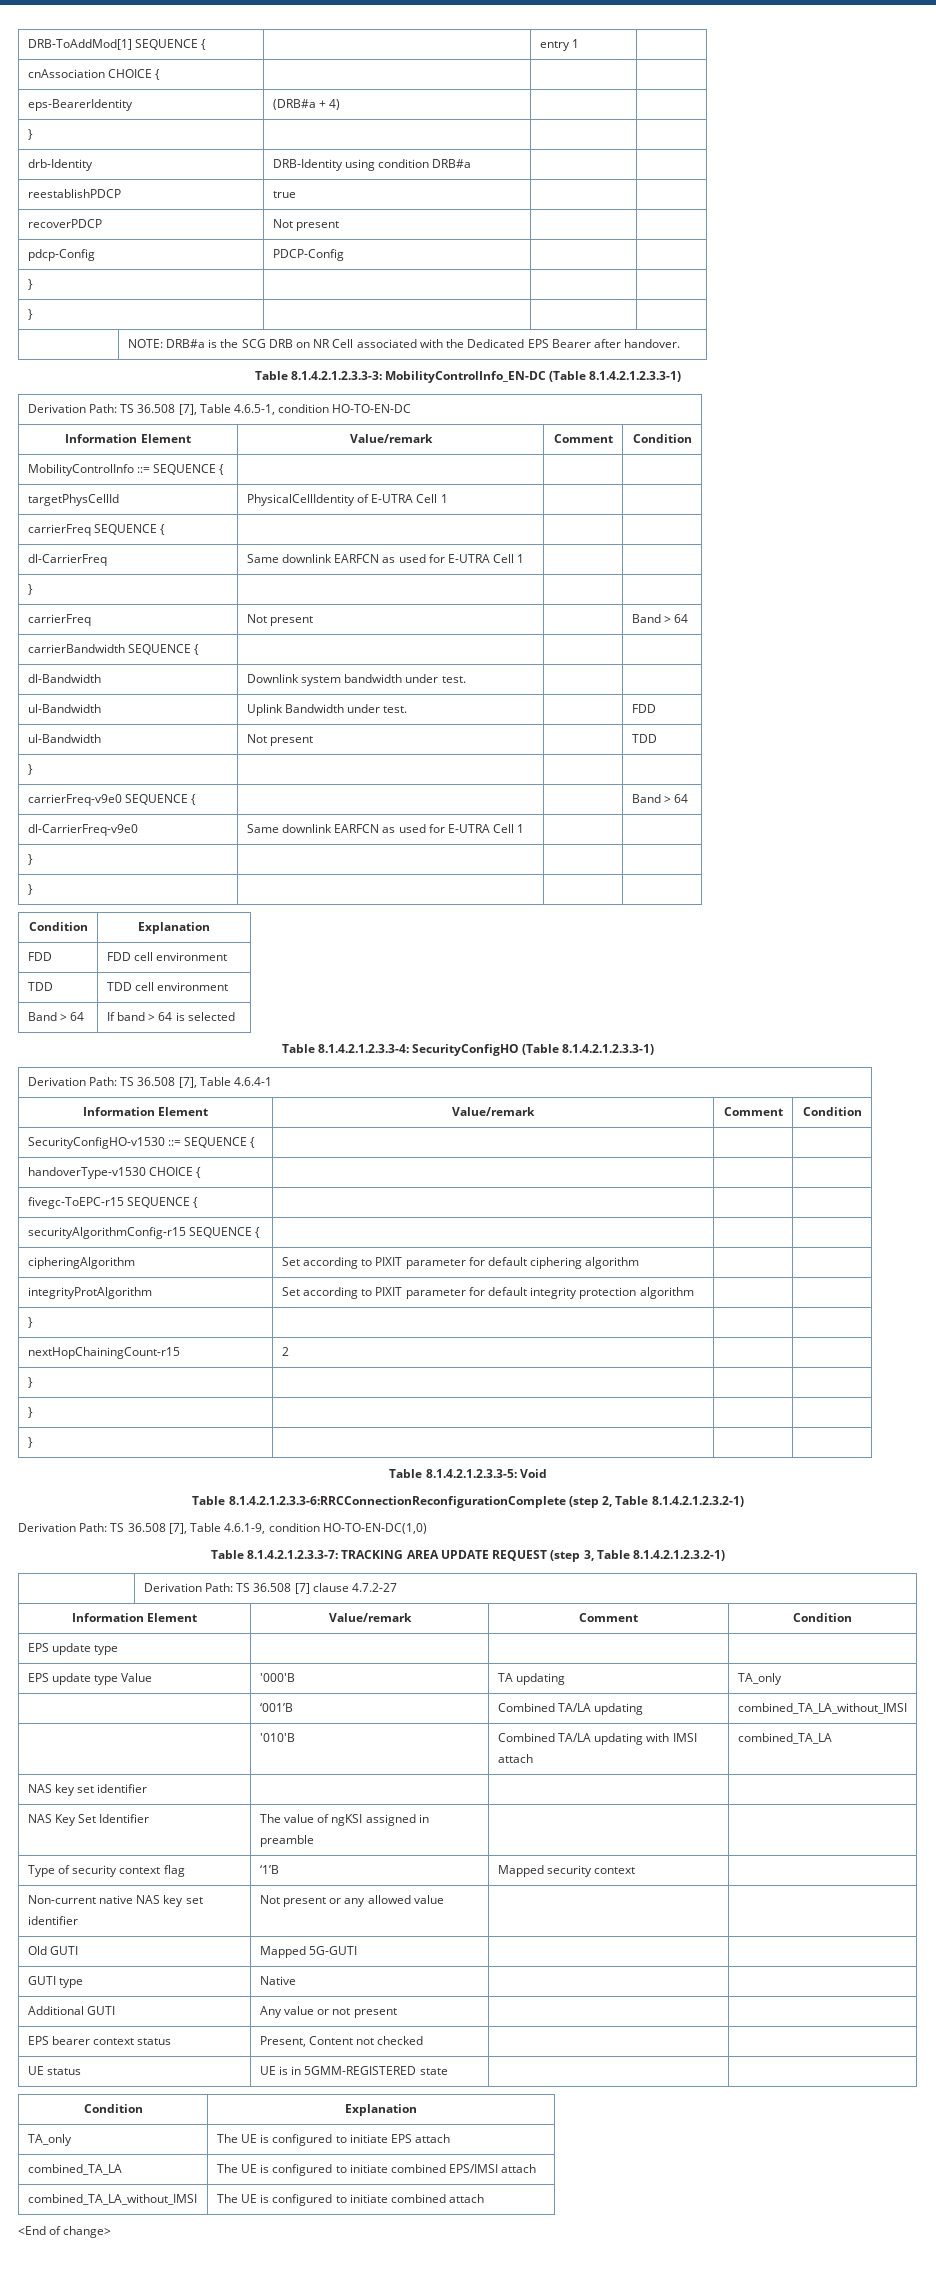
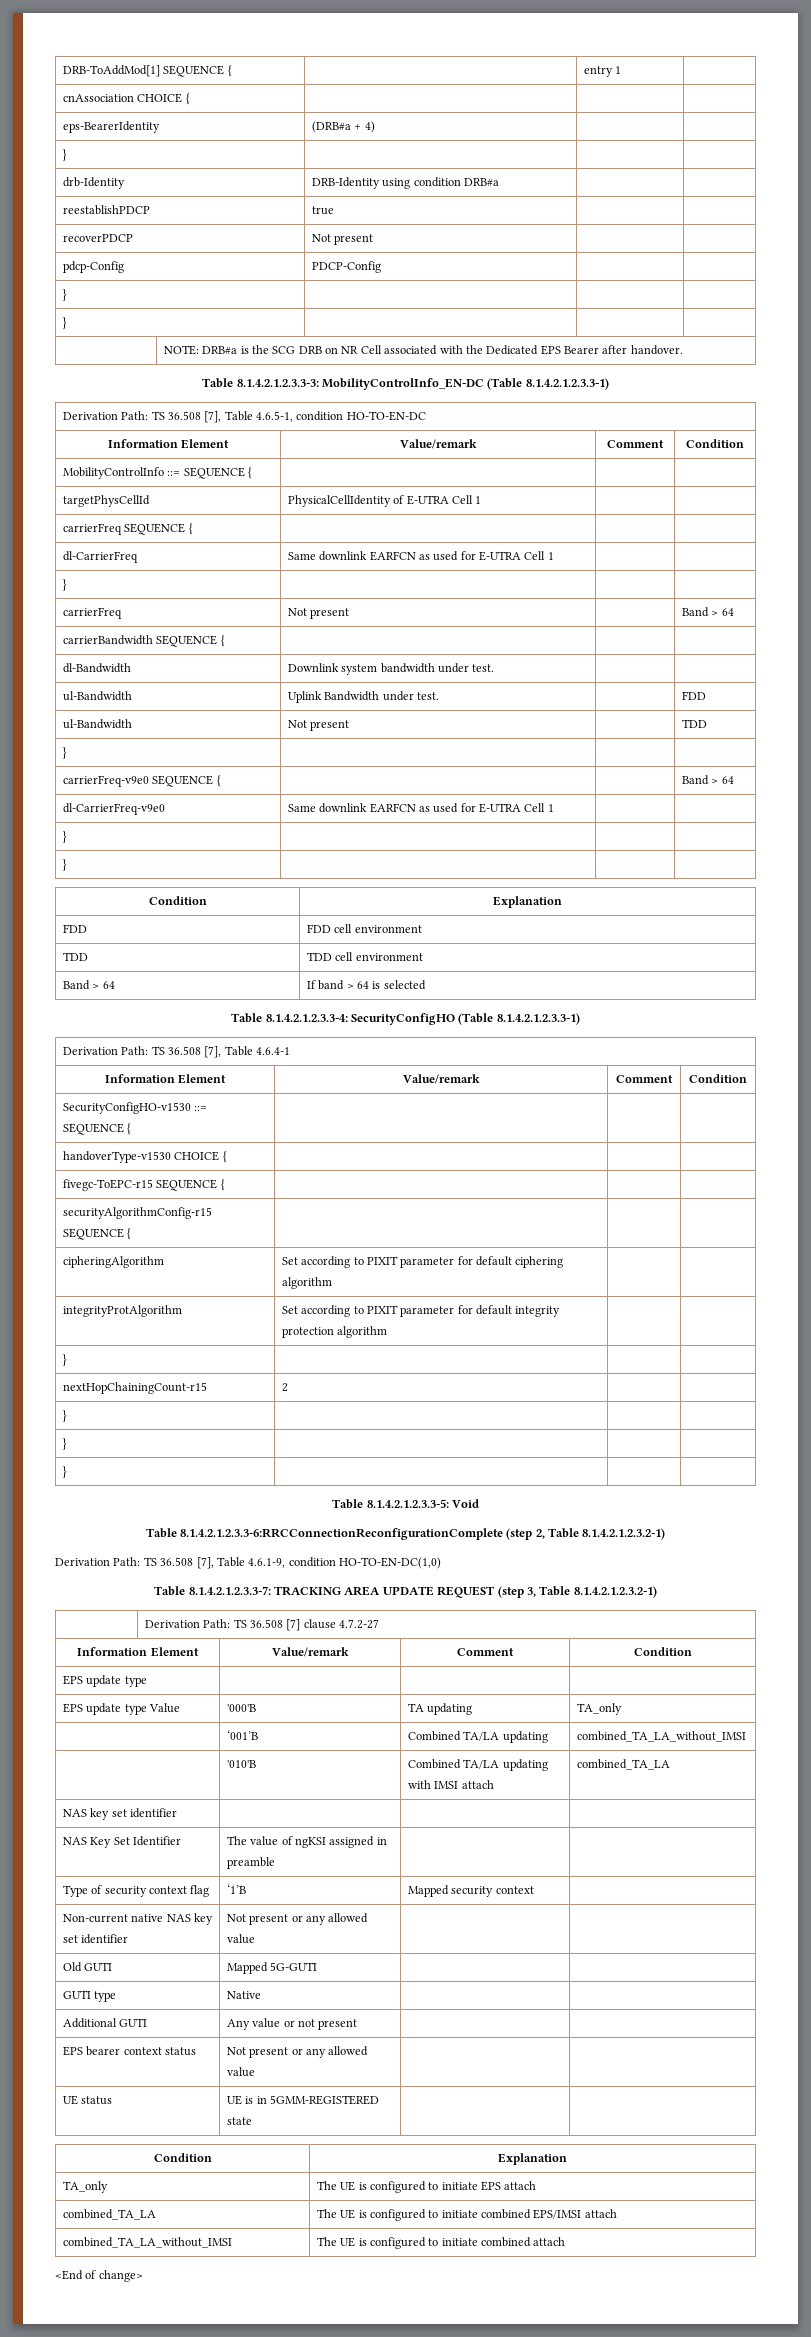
- EPS bearer context status | Present, Content not checked | |
+ EPS bearer context status | Not present or any allowed value | |

